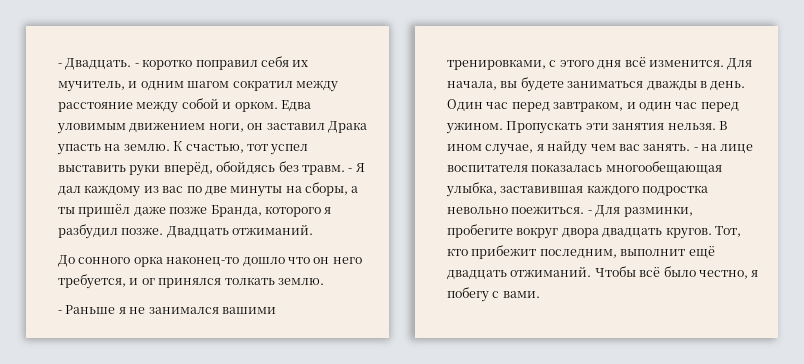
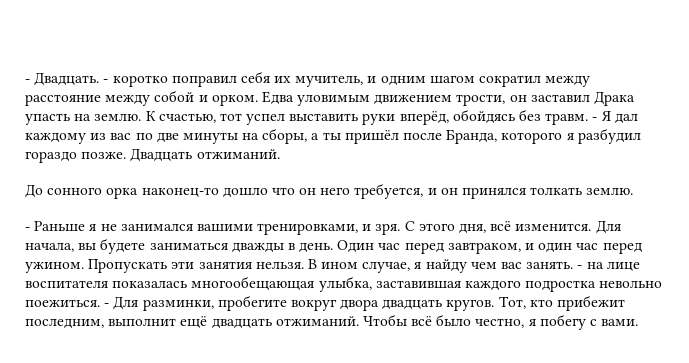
- Едва уловимым движением ноги, он заставил Драка упасть на землю.
+ Едва уловимым движением трости, он заставил Драка упасть на землю.
- - Я дал каждому из вас по две минуты на сборы, а ты пришёл даже позже Бранда, которого я разбудил позже.
+ - Я дал каждому из вас по две минуты на сборы, а ты пришёл после Бранда, которого я разбудил гораздо позже.
- До сонного орка наконец-то дошло что он него требуется, и ог принялся толкать землю.
+ До сонного орка наконец-то дошло что он него требуется, и он принялся толкать землю.
- - Раньше я не занимался вашими тренировками, с этого дня всё изменится.
+ - Раньше я не занимался вашими тренировками, и зря. С этого дня, всё изменится.

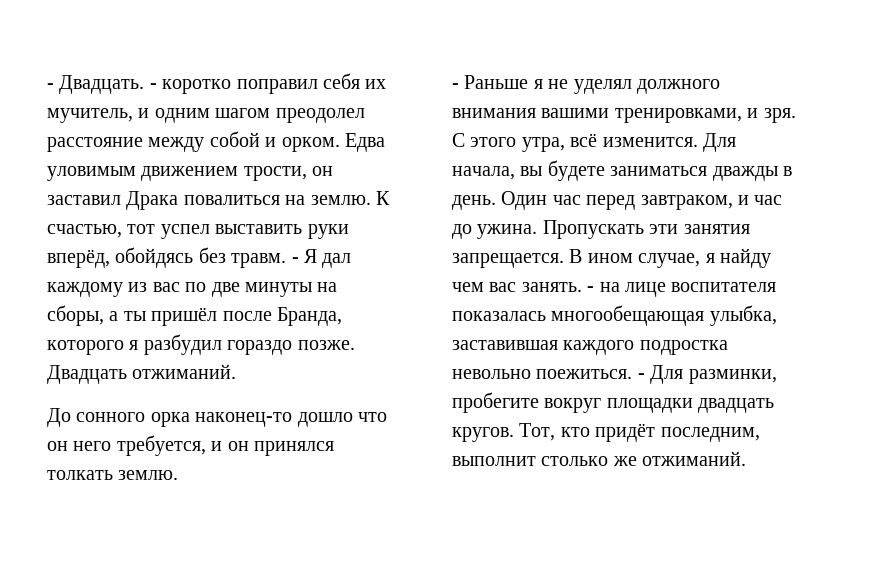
- - коротко поправил себя их мучитель, и одним шагом сократил между расстояние между собой и орком.
+ - коротко поправил себя их мучитель, и одним шагом преодолел расстояние между собой и орком.
- Едва уловимым движением трости, он заставил Драка упасть на землю.
+ Едва уловимым движением трости, он заставил Драка повалиться на землю.
- - Раньше я не занимался вашими тренировками, и зря.
+ - Раньше я не уделял должного внимания вашими тренировками, и зря.
- С этого дня, всё изменится.
+ С этого утра, всё изменится.
- Один час перед завтраком, и один час перед ужином.
+ Один час перед завтраком, и час до ужина.
- Пропускать эти занятия нельзя.
+ Пропускать эти занятия запрещается.
- - Для разминки, пробегите вокруг двора двадцать кругов.
+ - Для разминки, пробегите вокруг площадки двадцать кругов.
- Тот, кто прибежит последним, выполнит ещё двадцать отжиманий. Чтобы всё было честно, я побегу с вами.
+ Тот, кто придёт последним, выполнит столько же отжиманий.

